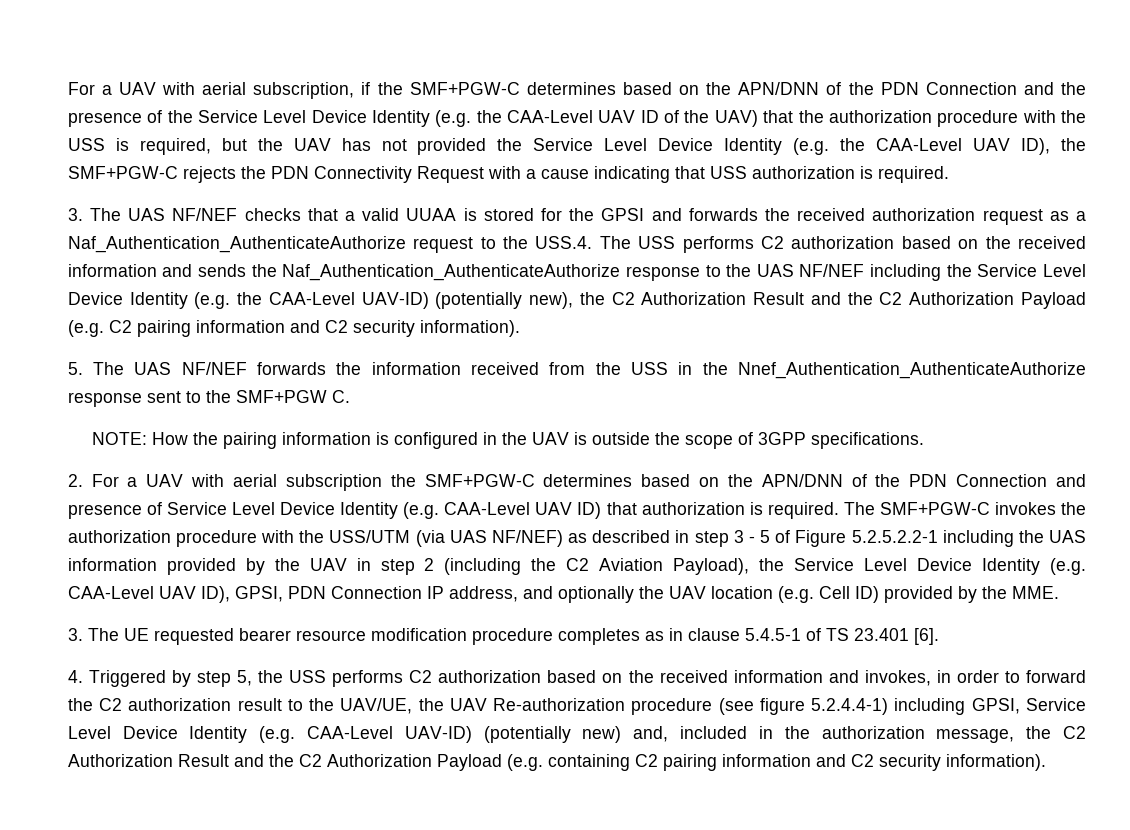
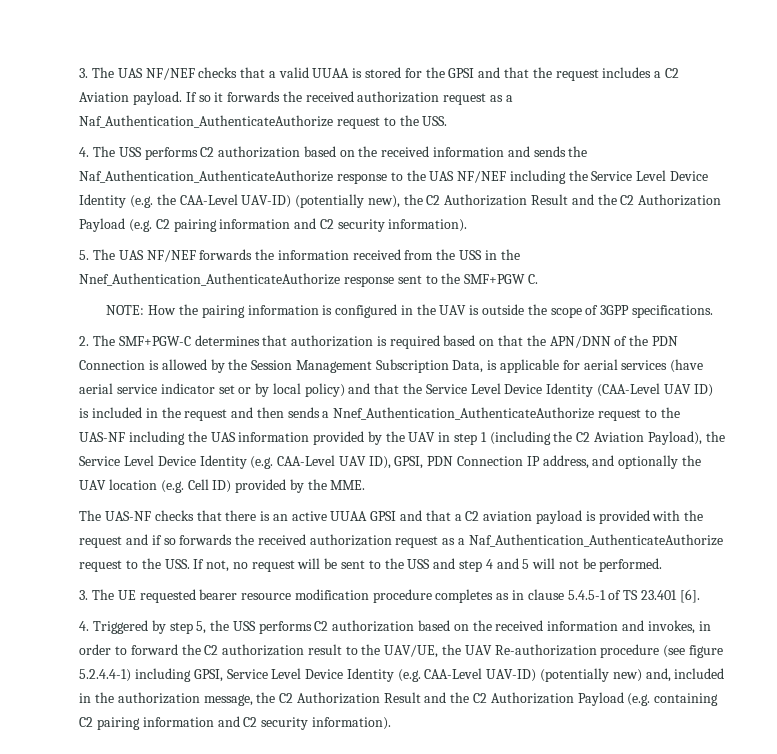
- For a UAV with aerial subscription, if the SMF+PGW-C determines based on the APN/DNN of the PDN Connection and the presence of the Service Level Device Identity (e.g. the CAA-Level UAV ID of the UAV) that the authorization procedure with the USS is required, but the UAV has not provided the Service Level Device Identity (e.g. the CAA-Level UAV ID), the SMF+PGW-C rejects the PDN Connectivity Request with a cause indicating that USS authorization is required.
- 3. The UAS NF/NEF checks that a valid UUAA is stored for the GPSI and forwards the received authorization request as a Naf_Authentication_AuthenticateAuthorize request to the USS.4. The USS performs C2 authorization based on the received information and sends the Naf_Authentication_AuthenticateAuthorize response to the UAS NF/NEF including the Service Level Device Identity (e.g. the CAA-Level UAV-ID) (potentially new), the C2 Authorization Result and the C2 Authorization Payload (e.g. C2 pairing information and C2 security information).
+ 3. The UAS NF/NEF checks that a valid UUAA is stored for the GPSI and that the request includes a C2 Aviation payload. If so it forwards the received authorization request as a Naf_Authentication_AuthenticateAuthorize request to the USS.
+ 4. The USS performs C2 authorization based on the received information and sends the Naf_Authentication_AuthenticateAuthorize response to the UAS NF/NEF including the Service Level Device Identity (e.g. the CAA-Level UAV-ID) (potentially new), the C2 Authorization Result and the C2 Authorization Payload (e.g. C2 pairing information and C2 security information).
- 2. For a UAV with aerial subscription the SMF+PGW-C determines based on the APN/DNN of the PDN Connection and presence of Service Level Device Identity (e.g. CAA-Level UAV ID) that authorization is required. The SMF+PGW-C invokes the authorization procedure with the USS/UTM (via UAS NF/NEF) as described in step 3 - 5 of Figure 5.2.5.2.2-1 including the UAS information provided by the UAV in step 2 (including the C2 Aviation Payload), the Service Level Device Identity (e.g. CAA-Level UAV ID), GPSI, PDN Connection IP address, and optionally the UAV location (e.g. Cell ID) provided by the MME.
+ 2. The SMF+PGW-C determines that authorization is required based on that the APN/DNN of the PDN Connection is allowed by the Session Management Subscription Data, is applicable for aerial services (have aerial service indicator set or by local policy) and that the Service Level Device Identity (CAA-Level UAV ID) is included in the request and then sends a Nnef_Authentication_AuthenticateAuthorize request to the UAS-NF including the UAS information provided by the UAV in step 1 (including the C2 Aviation Payload), the Service Level Device Identity (e.g. CAA-Level UAV ID), GPSI, PDN Connection IP address, and optionally the UAV location (e.g. Cell ID) provided by the MME.
+ The UAS-NF checks that there is an active UUAA GPSI and that a C2 aviation payload is provided with the request and if so forwards the received authorization request as a Naf_Authentication_AuthenticateAuthorize request to the USS. If not, no request will be sent to the USS and step 4 and 5 will not be performed.

